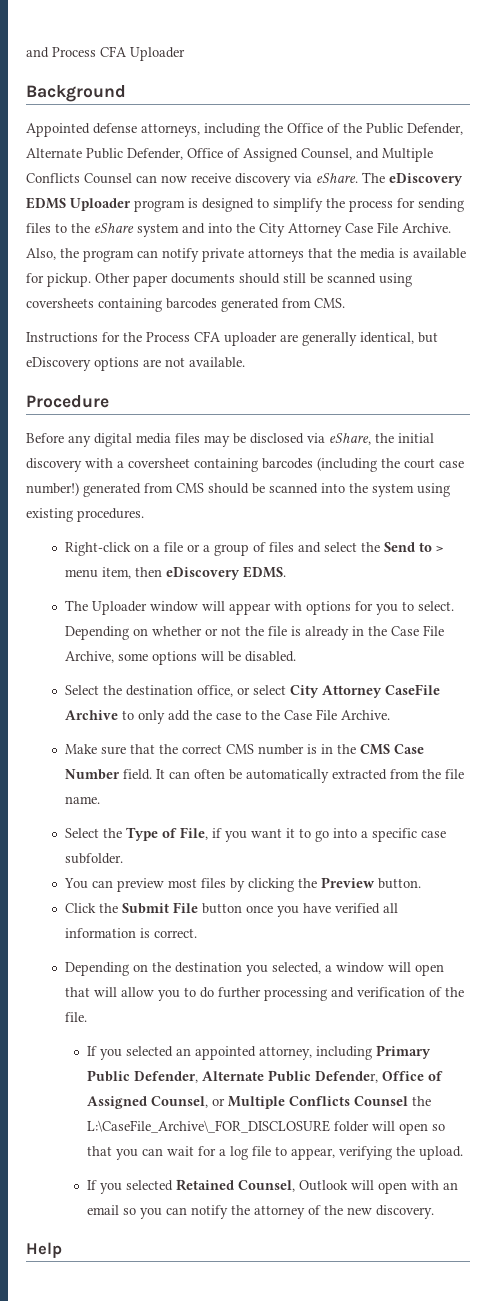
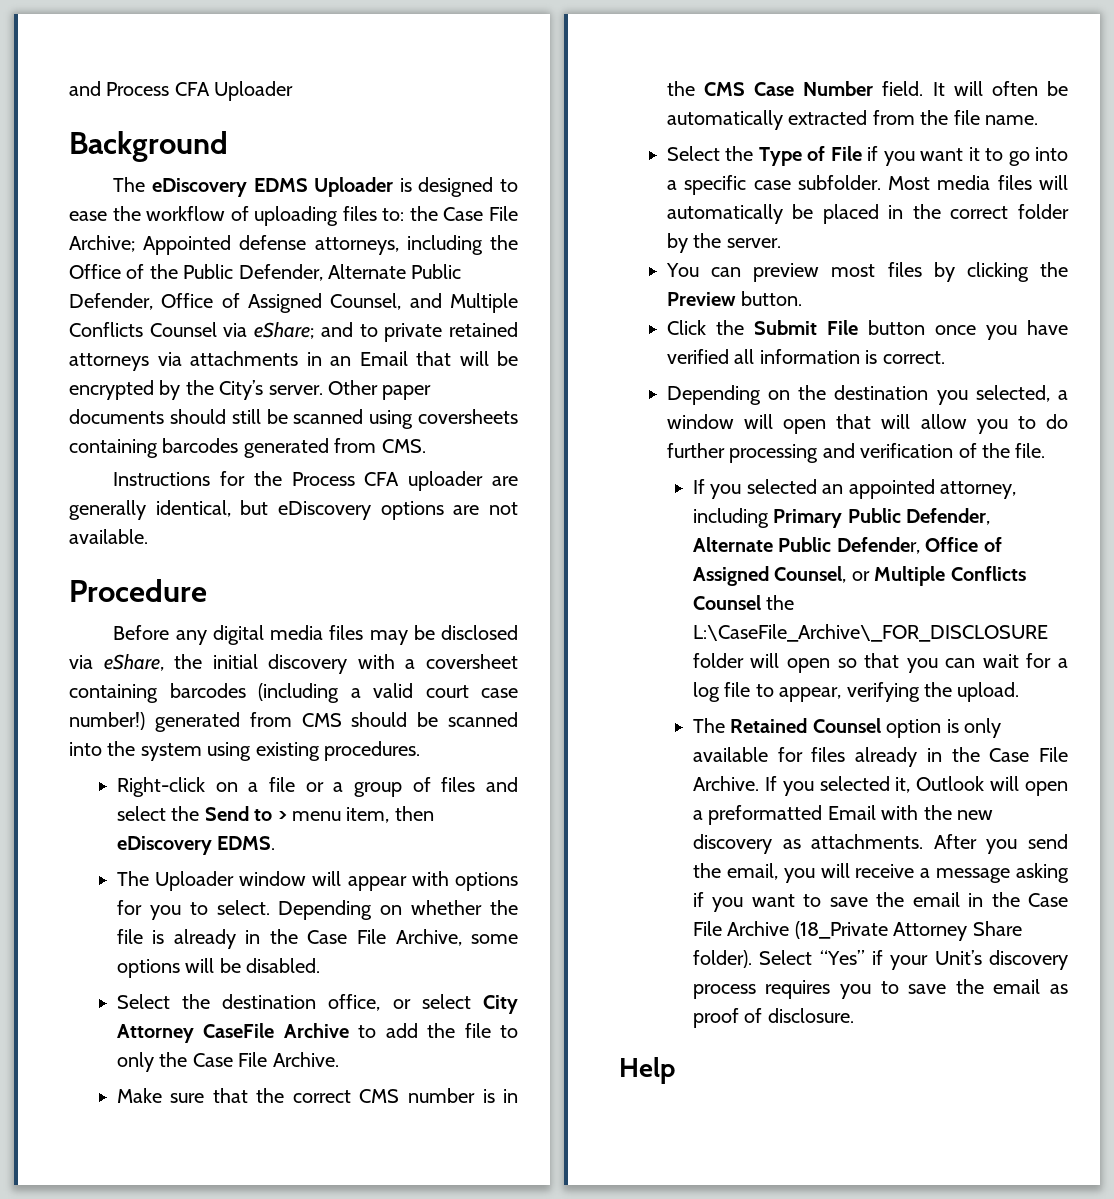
- Appointed defense attorneys, including the Office of the Public Defender, Alternate Public Defender, Office of Assigned Counsel, and Multiple Conflicts Counsel can now receive discovery via eShare. The eDiscovery EDMS Uploader program is designed to simplify the process for sending files to the eShare system and into the City Attorney Case File Archive. Also, the program can notify private attorneys that the media is available for pickup.
+ The eDiscovery EDMS Uploader is designed to ease the workflow of uploading files to: the Case File Archive; Appointed defense attorneys, including the Office of the Public Defender, Alternate Public Defender, Office of Assigned Counsel, and Multiple Conflicts Counsel via eShare; and to private retained attorneys via attachments in an Email that will be encrypted by the City’s server.
- Before any digital media files may be disclosed via eShare, the initial discovery with a coversheet containing barcodes (including the court case number!) generated from CMS should be scanned into the system using existing procedures.
+ Before any digital media files may be disclosed via eShare, the initial discovery with a coversheet containing barcodes (including a valid court case number!) generated from CMS should be scanned into the system using existing procedures.
- Depending on whether or not the file is already in the Case File Archive, some options will be disabled.
+ Depending on whether the file is already in the Case File Archive, some options will be disabled.
- Select the destination office, or select City Attorney CaseFile Archive to only add the case to the Case File Archive.
+ Select the destination office, or select City Attorney CaseFile Archive to add the file to only the Case File Archive.
- It can often be automatically extracted from the file name.
+ It will often be automatically extracted from the file name.
- Select the Type of File, if you want it to go into a specific case subfolder.
+ Select the Type of File if you want it to go into a specific case subfolder. Most media files will automatically be placed in the correct folder by the server.
- If you selected Retained Counsel, Outlook will open with an email so you can notify the attorney of the new discovery.
+ The Retained Counsel option is only available for files already in the Case File Archive. If you selected it, Outlook will open a preformatted Email with the new discovery as attachments. After you send the email, you will receive a message asking if you want to save the email in the Case File Archive (18_Private Attorney Share folder). Select “Yes” if your Unit’s discovery process requires you to save the email as proof of disclosure.

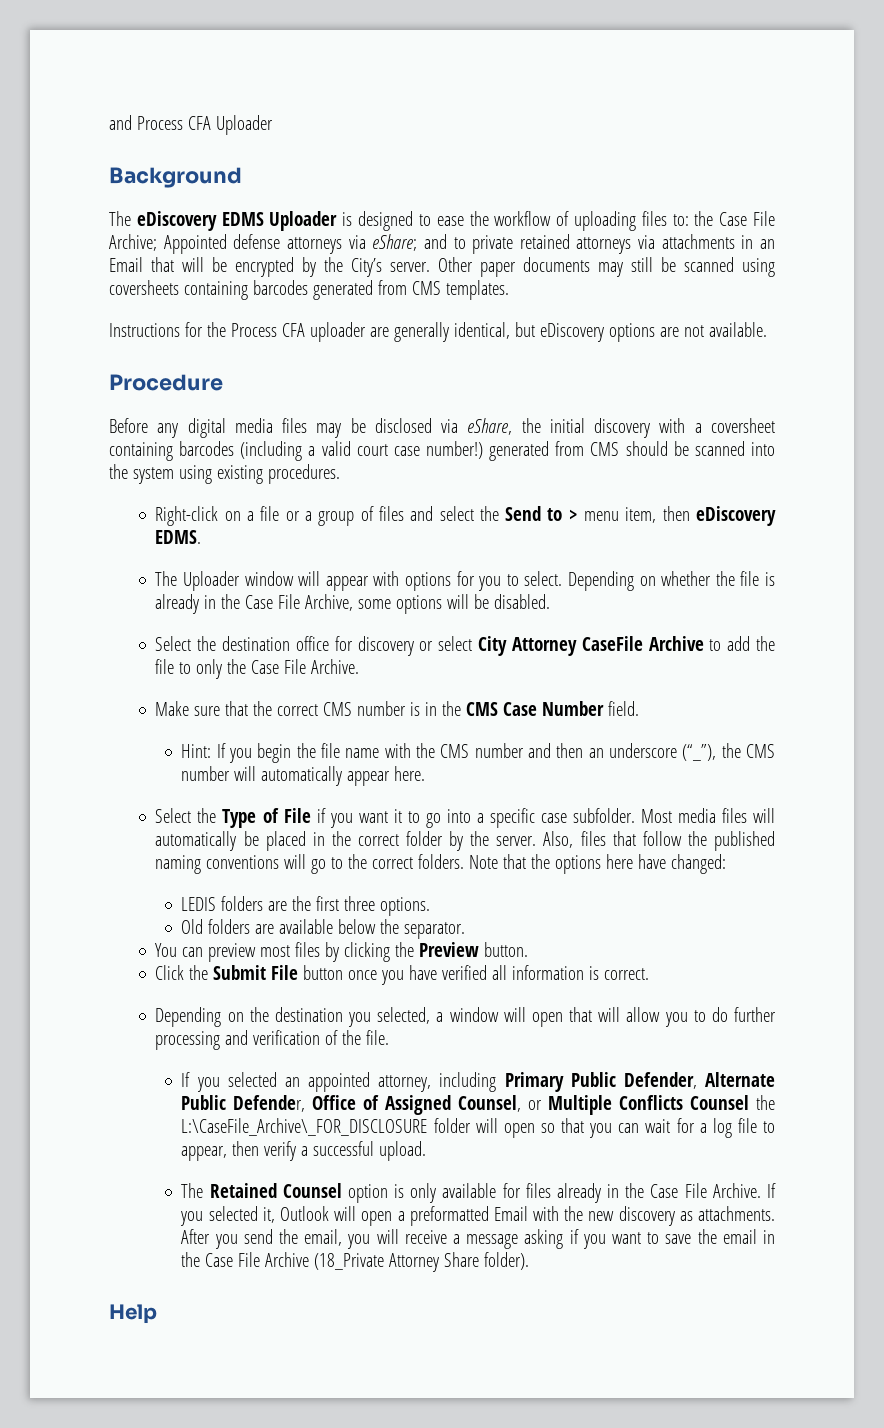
- The eDiscovery EDMS Uploader is designed to ease the workflow of uploading files to: the Case File Archive; Appointed defense attorneys, including the Office of the Public Defender, Alternate Public Defender, Office of Assigned Counsel, and Multiple Conflicts Counsel via eShare; and to private retained attorneys via attachments in an Email that will be encrypted by the City’s server.
+ The eDiscovery EDMS Uploader is designed to ease the workflow of uploading files to: the Case File Archive; Appointed defense attorneys via eShare; and to private retained attorneys via attachments in an Email that will be encrypted by the City’s server.
- Other paper documents should still be scanned using coversheets containing barcodes generated from CMS.
+ Other paper documents may still be scanned using coversheets containing barcodes generated from CMS templates.
- Select the destination office, or select City Attorney CaseFile Archive to add the file to only the Case File Archive.
+ Select the destination office for discovery or select City Attorney CaseFile Archive to add the file to only the Case File Archive.
- Make sure that the correct CMS number is in the CMS Case Number field. It will often be automatically extracted from the file name.
+ Make sure that the correct CMS number is in the CMS Case Number field.
+ Hint: If you begin the file name with the CMS number and then an underscore (“_”), the CMS number will automatically appear here.
+ Also, files that follow the published naming conventions will go to the correct folders. Note that the options here have changed:
+ LEDIS folders are the first three options.
+ Old folders are available below the separator.
- If you selected an appointed attorney, including Primary Public Defender, Alternate Public Defender, Office of Assigned Counsel, or Multiple Conflicts Counsel the L:\CaseFile_Archive\_FOR_DISCLOSURE folder will open so that you can wait for a log file to appear, verifying the upload.
+ If you selected an appointed attorney, including Primary Public Defender, Alternate Public Defender, Office of Assigned Counsel, or Multiple Conflicts Counsel the L:\CaseFile_Archive\_FOR_DISCLOSURE folder will open so that you can wait for a log file to appear, then verify a successful upload.
- Select “Yes” if your Unit’s discovery process requires you to save the email as proof of disclosure.

